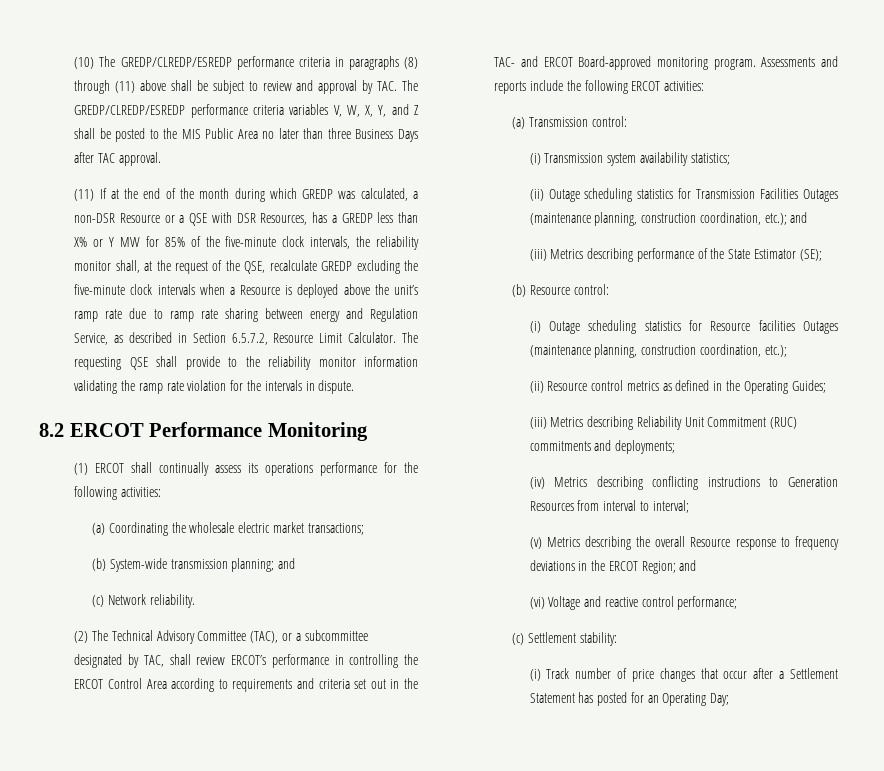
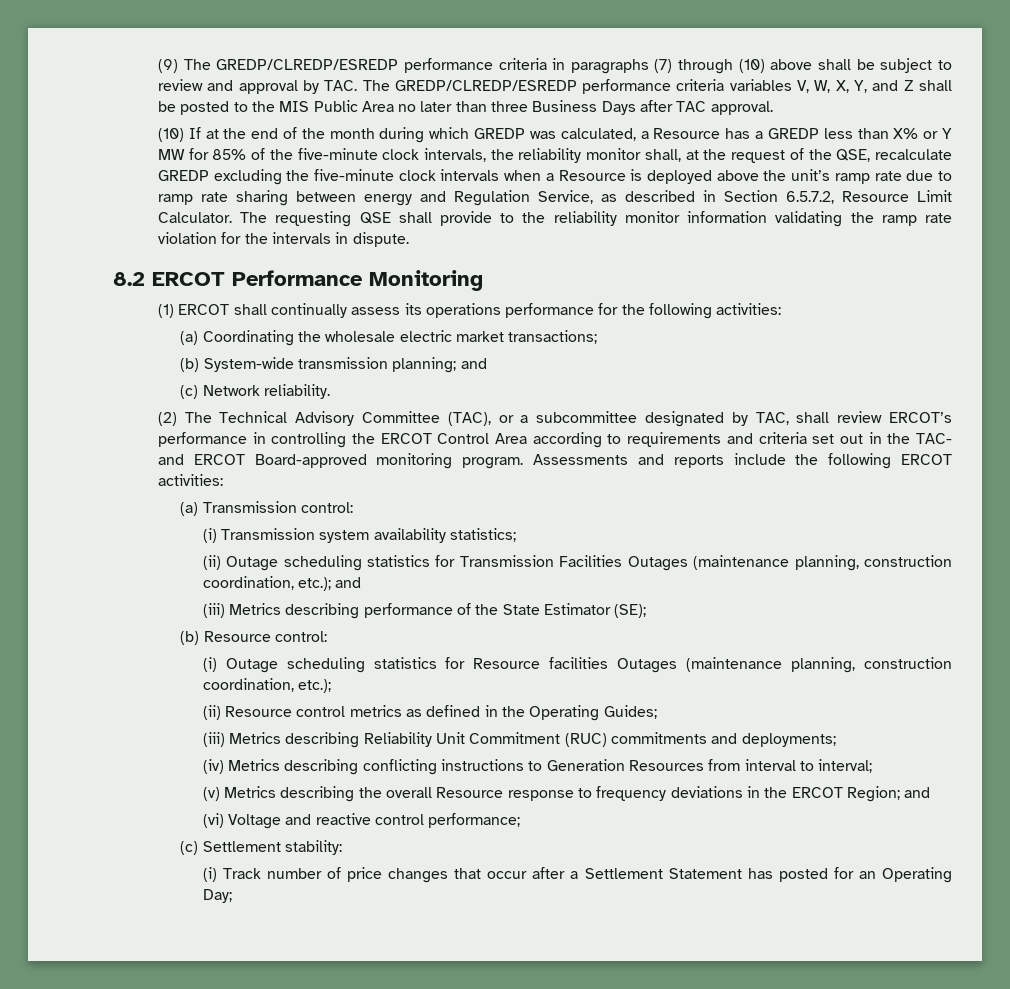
- (10) The GREDP/CLREDP/ESREDP performance criteria in paragraphs (8) through (11) above shall be subject to review and approval by TAC. The GREDP/CLREDP/ESREDP performance criteria variables V, W, X, Y, and Z shall be posted to the MIS Public Area no later than three Business Days after TAC approval.
+ (9) The GREDP/CLREDP/ESREDP performance criteria in paragraphs (7) through (10) above shall be subject to review and approval by TAC. The GREDP/CLREDP/ESREDP performance criteria variables V, W, X, Y, and Z shall be posted to the MIS Public Area no later than three Business Days after TAC approval.
- (11) If at the end of the month during which GREDP was calculated, a non-DSR Resource or a QSE with DSR Resources, has a GREDP less than X% or Y MW for 85% of the five-minute clock intervals, the reliability monitor shall, at the request of the QSE, recalculate GREDP excluding the five-minute clock intervals when a Resource is deployed above the unit’s ramp rate due to ramp rate sharing between energy and Regulation Service, as described in Section 6.5.7.2, Resource Limit Calculator.
+ (10) If at the end of the month during which GREDP was calculated, a Resource has a GREDP less than X% or Y MW for 85% of the five-minute clock intervals, the reliability monitor shall, at the request of the QSE, recalculate GREDP excluding the five-minute clock intervals when a Resource is deployed above the unit’s ramp rate due to ramp rate sharing between energy and Regulation Service, as described in Section 6.5.7.2, Resource Limit Calculator.

